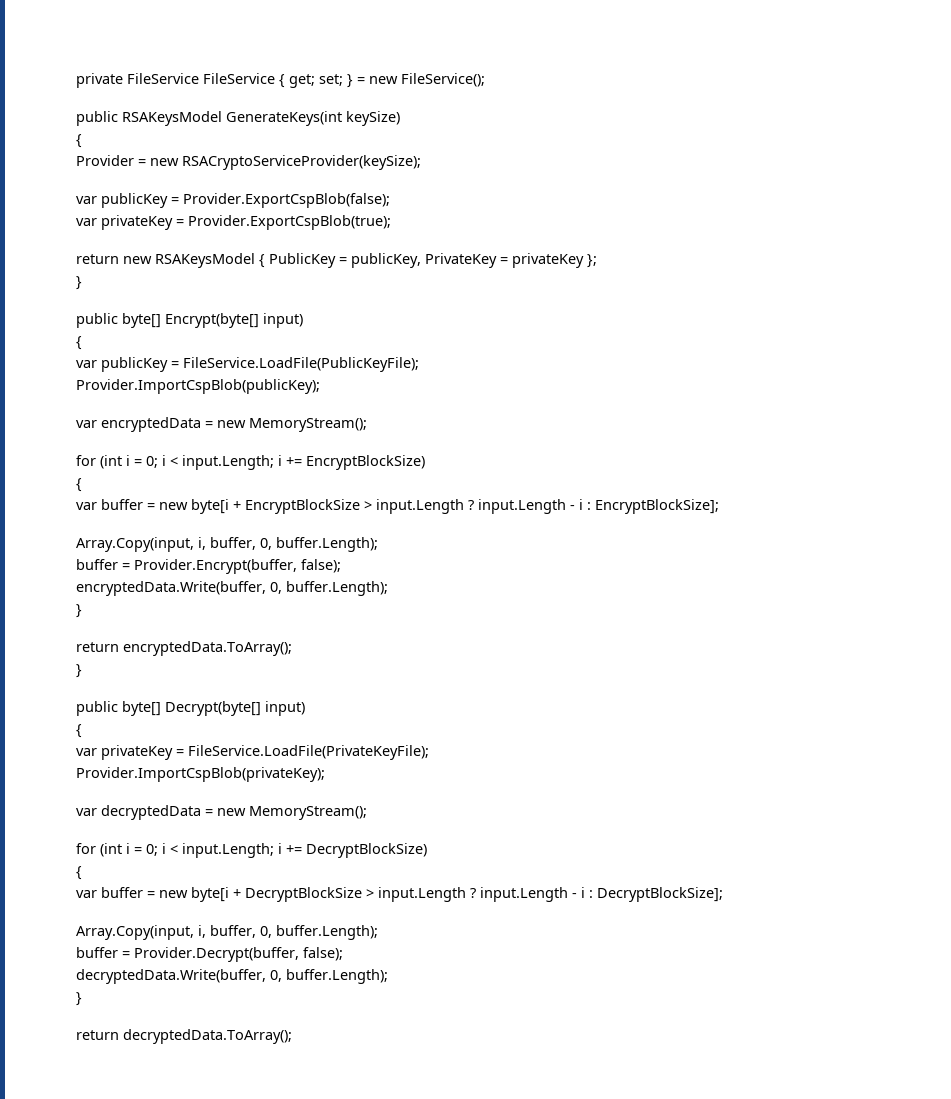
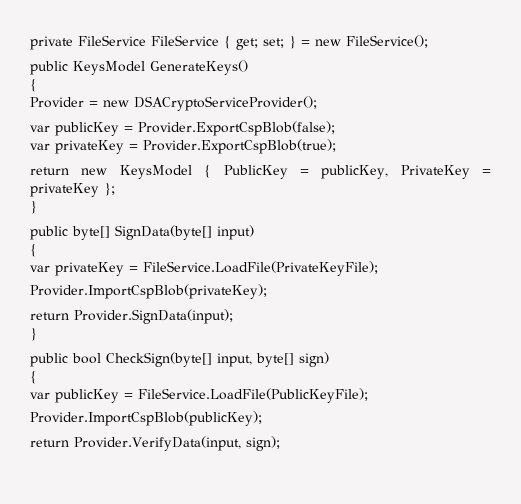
- public RSAKeysModel GenerateKeys(int keySize)
+ public KeysModel GenerateKeys()
- Provider = new RSACryptoServiceProvider(keySize);
+ Provider = new DSACryptoServiceProvider();
- return new RSAKeysModel { PublicKey = publicKey, PrivateKey = privateKey };
+ return new KeysModel { PublicKey = publicKey, PrivateKey = privateKey };
- public byte[] Encrypt(byte[] input)
- {
- var publicKey = FileService.LoadFile(PublicKeyFile);
- Provider.ImportCspBlob(publicKey);
- var encryptedData = new MemoryStream();
- for (int i = 0; i < input.Length; i += EncryptBlockSize)
- {
- var buffer = new byte[i + EncryptBlockSize > input.Length ? input.Length - i : EncryptBlockSize];
- Array.Copy(input, i, buffer, 0, buffer.Length);
- buffer = Provider.Encrypt(buffer, false);
- encryptedData.Write(buffer, 0, buffer.Length);
- }
- return encryptedData.ToArray();
- }
- public byte[] Decrypt(byte[] input)
+ public byte[] SignData(byte[] input)
- var decryptedData = new MemoryStream();
- for (int i = 0; i < input.Length; i += DecryptBlockSize)
+ return Provider.SignData(input);
+ }
+ public bool CheckSign(byte[] input, byte[] sign)
  {
- var buffer = new byte[i + DecryptBlockSize > input.Length ? input.Length - i : DecryptBlockSize];
- Array.Copy(input, i, buffer, 0, buffer.Length);
- buffer = Provider.Decrypt(buffer, false);
- decryptedData.Write(buffer, 0, buffer.Length);
- }
- return decryptedData.ToArray();
+ var publicKey = FileService.LoadFile(PublicKeyFile);
+ Provider.ImportCspBlob(publicKey);
+ return Provider.VerifyData(input, sign);

